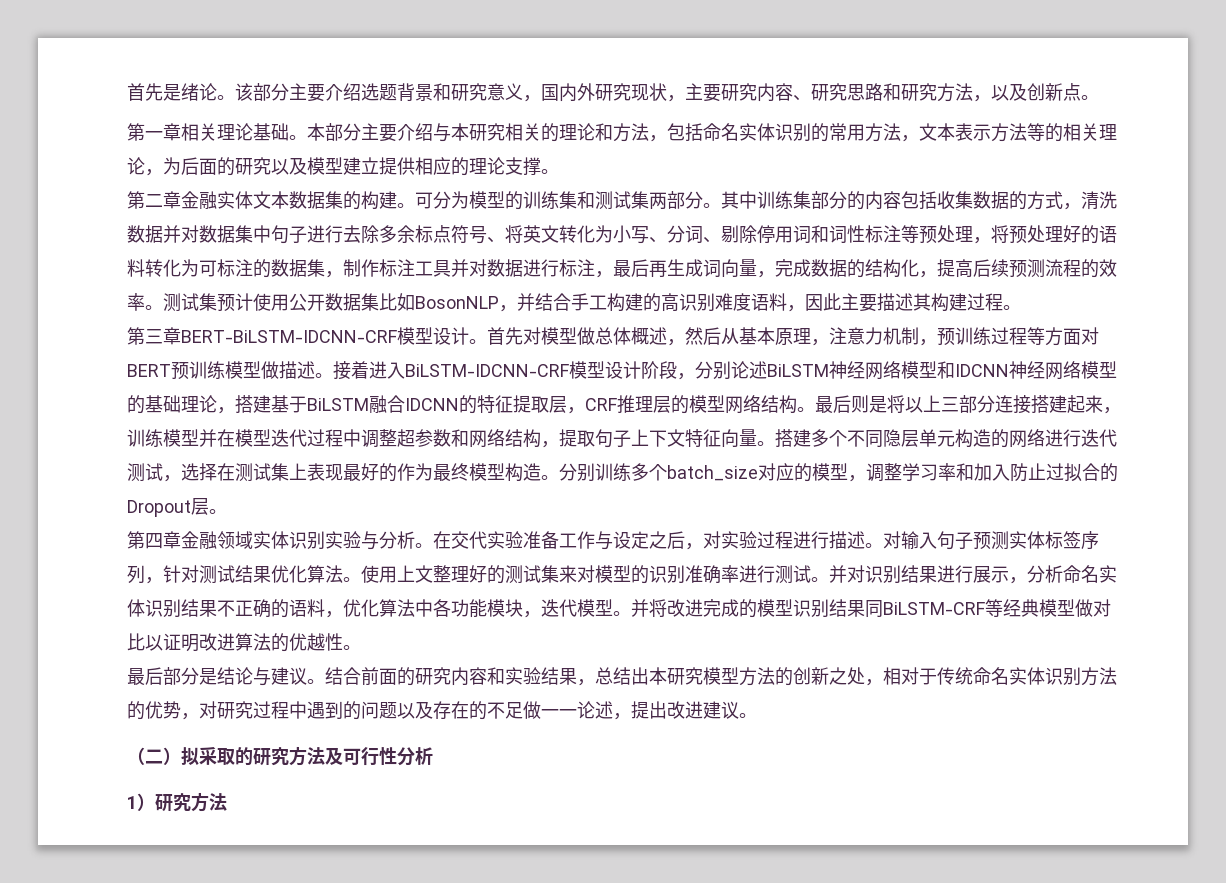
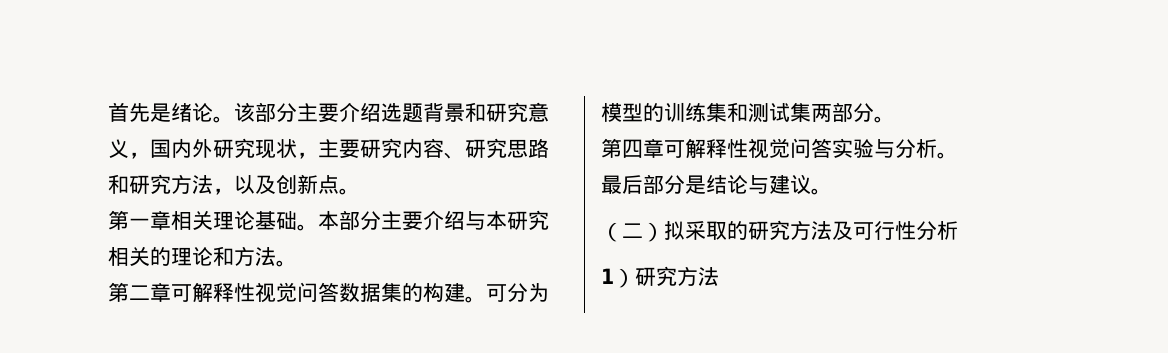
- 本部分主要介绍与本研究相关的理论和方法，包括命名实体识别的常用方法，文本表示方法等的相关理论，为后面的研究以及模型建立提供相应的理论支撑。
- 第二章金融实体文本数据集的构建。
+ 本部分主要介绍与本研究相关的理论和方法。
+ 第二章可解释性视觉问答数据集的构建。
- 可分为模型的训练集和测试集两部分。其中训练集部分的内容包括收集数据的方式，清洗数据并对数据集中句子进行去除多余标点符号、将英文转化为小写、分词、剔除停用词和词性标注等预处理，将预处理好的语料转化为可标注的数据集，制作标注工具并对数据进行标注，最后再生成词向量，完成数据的结构化，提高后续预测流程的效率。测试集预计使用公开数据集比如BosonNLP，并结合手工构建的高识别难度语料，因此主要描述其构建过程。
- 第三章BERT-BiLSTM-IDCNN-CRF模型设计。首先对模型做总体概述，然后从基本原理，注意力机制，预训练过程等方面对BERT预训练模型做描述。接着进入BiLSTM-IDCNN-CRF模型设计阶段，分别论述BiLSTM神经网络模型和IDCNN神经网络模型的基础理论，搭建基于BiLSTM融合IDCNN的特征提取层，CRF推理层的模型网络结构。最后则是将以上三部分连接搭建起来，训练模型并在模型迭代过程中调整超参数和网络结构，提取句子上下文特征向量。搭建多个不同隐层单元构造的网络进行迭代测试，选择在测试集上表现最好的作为最终模型构造。分别训练多个batch_size对应的模型，调整学习率和加入防止过拟合的Dropout层。
- 第四章金融领域实体识别实验与分析。在交代实验准备工作与设定之后，对实验过程进行描述。对输入句子预测实体标签序列，针对测试结果优化算法。使用上文整理好的测试集来对模型的识别准确率进行测试。并对识别结果进行展示，分析命名实体识别结果不正确的语料，优化算法中各功能模块，迭代模型。并将改进完成的模型识别结果同BiLSTM-CRF等经典模型做对比以证明改进算法的优越性。
+ 可分为模型的训练集和测试集两部分。
+ 第四章可解释性视觉问答实验与分析。
- 结合前面的研究内容和实验结果，总结出本研究模型方法的创新之处，相对于传统命名实体识别方法的优势，对研究过程中遇到的问题以及存在的不足做一一论述，提出改进建议。

